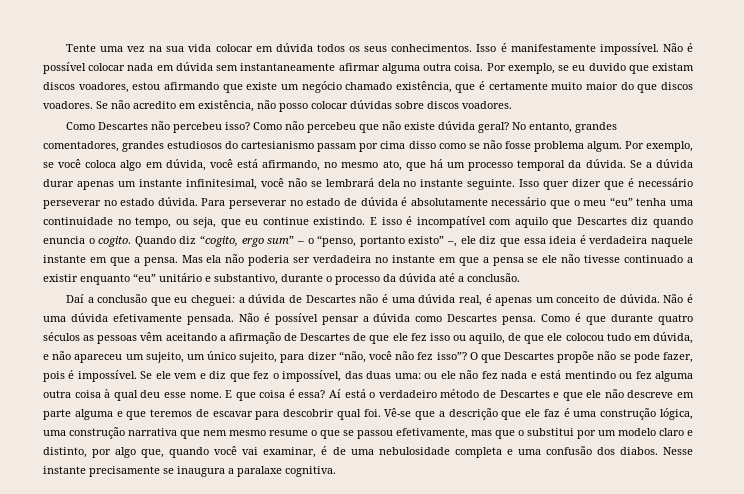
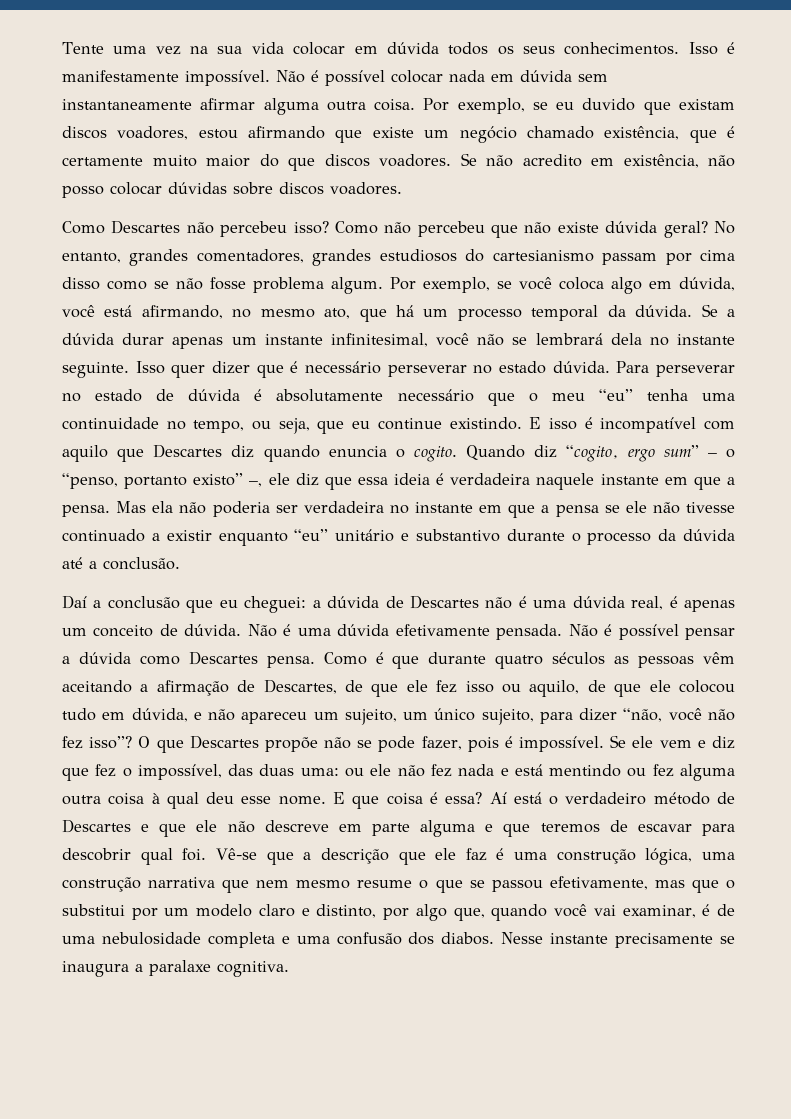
- Mas ela não poderia ser verdadeira no instante em que a pensa se ele não tivesse continuado a existir enquanto “eu” unitário e substantivo, durante o processo da dúvida até a conclusão.
+ Mas ela não poderia ser verdadeira no instante em que a pensa se ele não tivesse continuado a existir enquanto “eu” unitário e substantivo durante o processo da dúvida até a conclusão.
- Como é que durante quatro séculos as pessoas vêm aceitando a afirmação de Descartes de que ele fez isso ou aquilo, de que ele colocou tudo em dúvida, e não apareceu um sujeito, um único sujeito, para dizer “não, você não fez isso”?
+ Como é que durante quatro séculos as pessoas vêm aceitando a afirmação de Descartes, de que ele fez isso ou aquilo, de que ele colocou tudo em dúvida, e não apareceu um sujeito, um único sujeito, para dizer “não, você não fez isso”?

